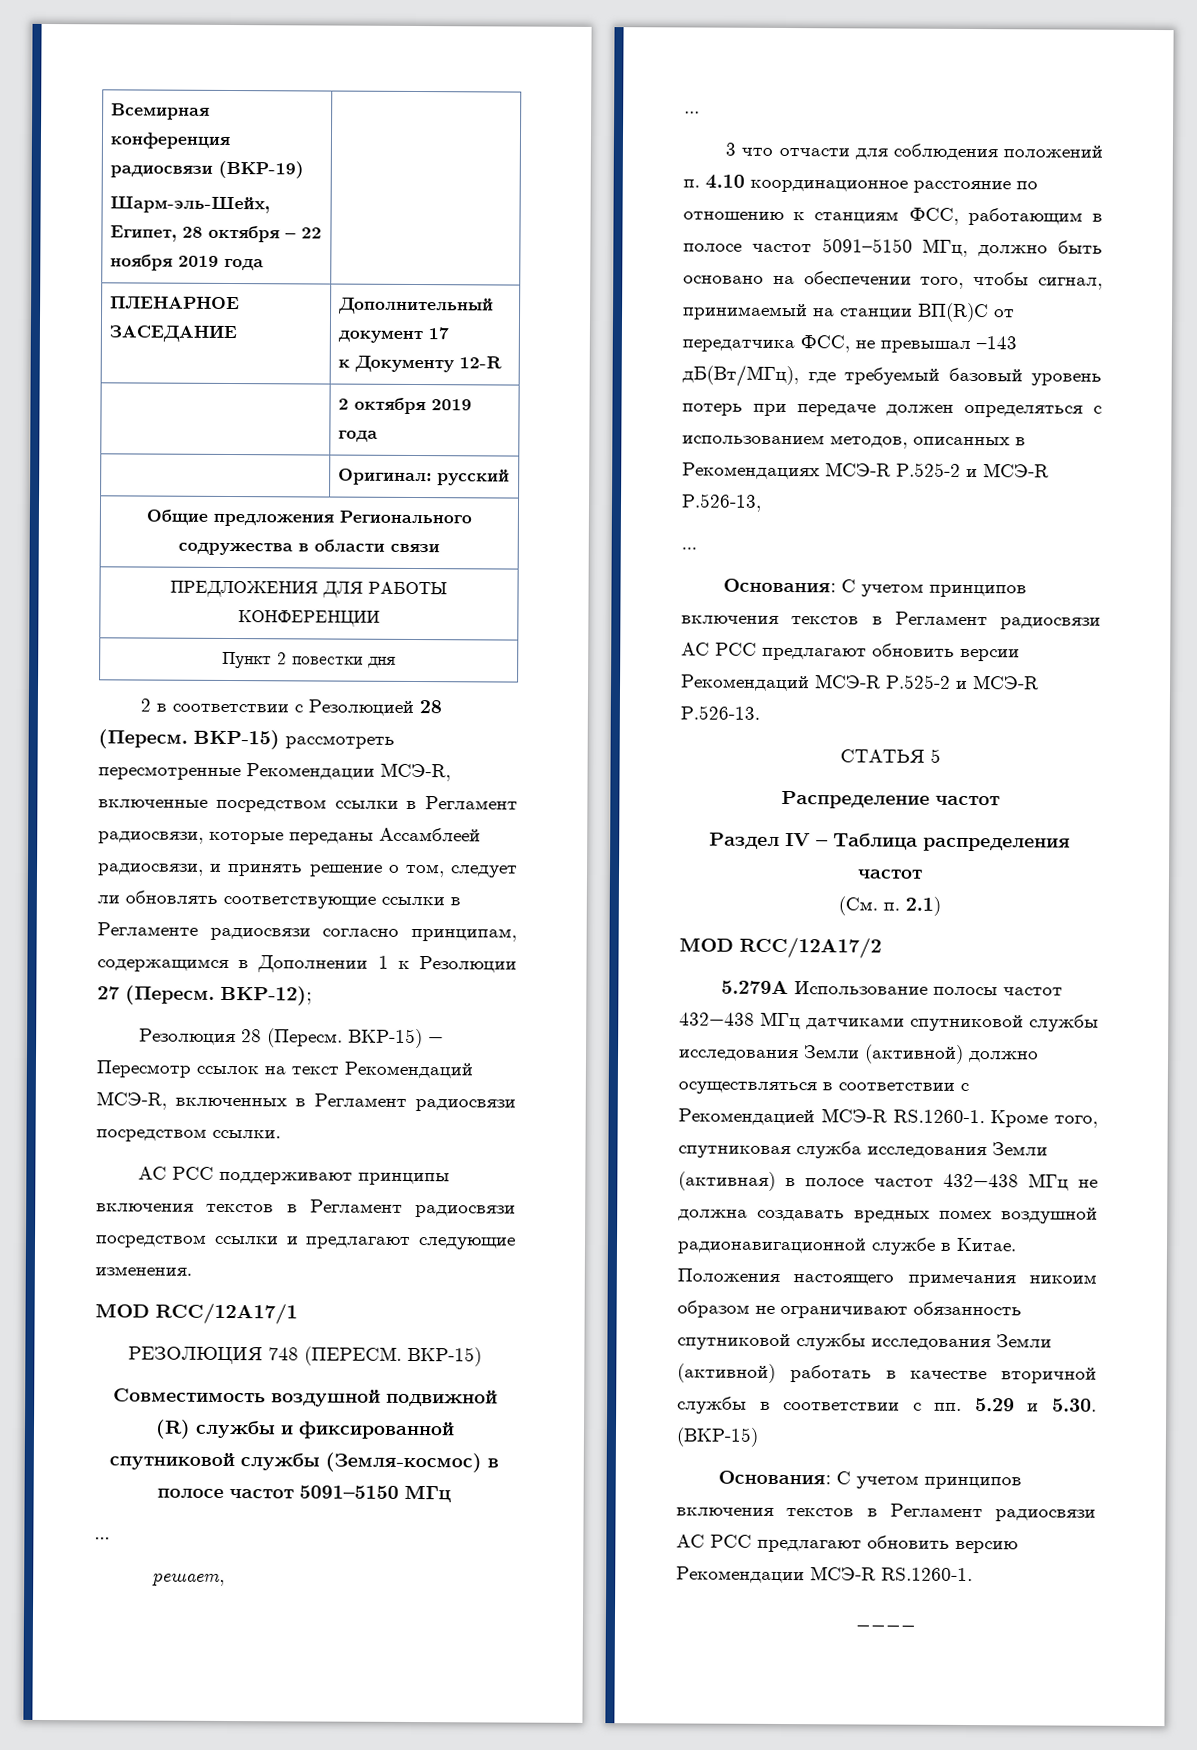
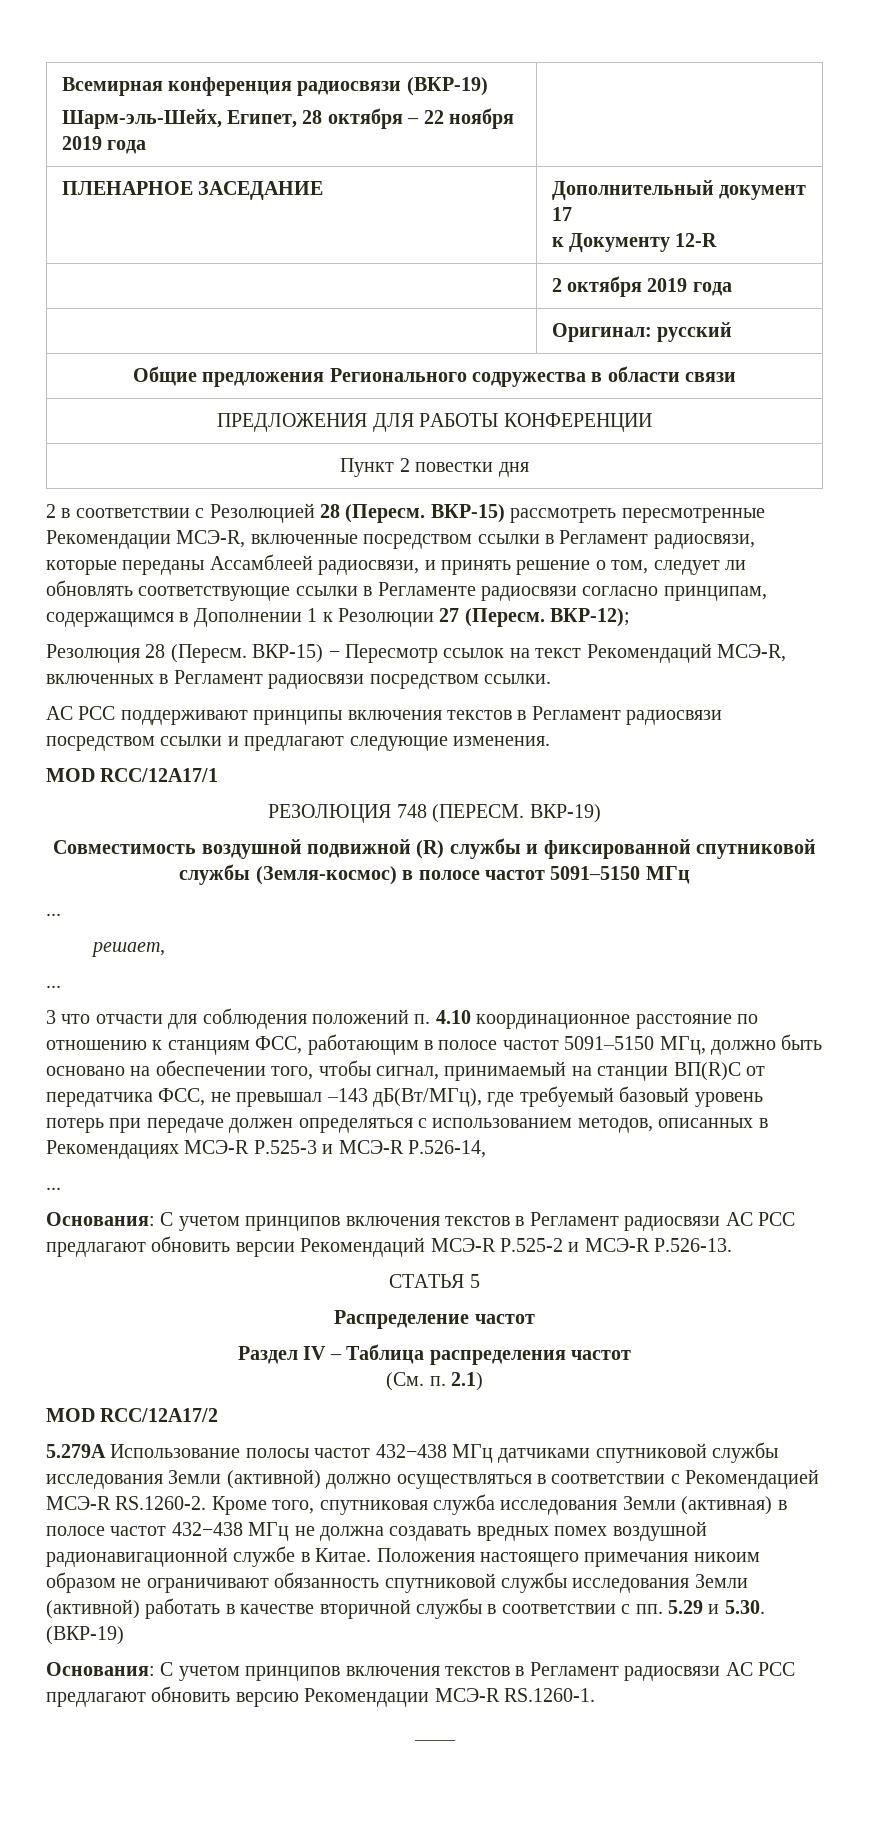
- РЕЗОЛЮЦИЯ 748 (ПЕРЕСМ. ВКР-15)
+ РЕЗОЛЮЦИЯ 748 (ПЕРЕСМ. ВКР-19)
- 3 что отчасти для соблюдения положений п. 4.10 координационное расстояние по отношению к станциям ФСС, работающим в полосе частот 5091–5150 МГц, должно быть основано на обеспечении того, чтобы сигнал, принимаемый на станции ВП(R)С от передатчика ФСС, не превышал –143 дБ(Вт/МГц), где требуемый базовый уровень потерь при передаче должен определяться с использованием методов, описанных в Рекомендациях МСЭ-R P.525-2 и МСЭ-R P.526-13,
+ 3 что отчасти для соблюдения положений п. 4.10 координационное расстояние по отношению к станциям ФСС, работающим в полосе частот 5091–5150 МГц, должно быть основано на обеспечении того, чтобы сигнал, принимаемый на станции ВП(R)С от передатчика ФСС, не превышал –143 дБ(Вт/МГц), где требуемый базовый уровень потерь при передаче должен определяться с использованием методов, описанных в Рекомендациях МСЭ-R P.525-3 и МСЭ-R P.526-14,
- 5.279A Использование полосы частот 432−438 МГц датчиками спутниковой службы исследования Земли (активной) должно осуществляться в соответствии с Рекомендацией МСЭ-R RS.1260-1. Кроме того, спутниковая служба исследования Земли (активная) в полосе частот 432−438 МГц не должна создавать вредных помех воздушной радионавигационной службе в Китае.
+ 5.279A Использование полосы частот 432−438 МГц датчиками спутниковой службы исследования Земли (активной) должно осуществляться в соответствии с Рекомендацией МСЭ-R RS.1260-2. Кроме того, спутниковая служба исследования Земли (активная) в полосе частот 432−438 МГц не должна создавать вредных помех воздушной радионавигационной службе в Китае.
- Положения настоящего примечания никоим образом не ограничивают обязанность спутниковой службы исследования Земли (активной) работать в качестве вторичной службы в соответствии с пп. 5.29 и 5.30. (ВКР-15)
+ Положения настоящего примечания никоим образом не ограничивают обязанность спутниковой службы исследования Земли (активной) работать в качестве вторичной службы в соответствии с пп. 5.29 и 5.30. (ВКР-19)

